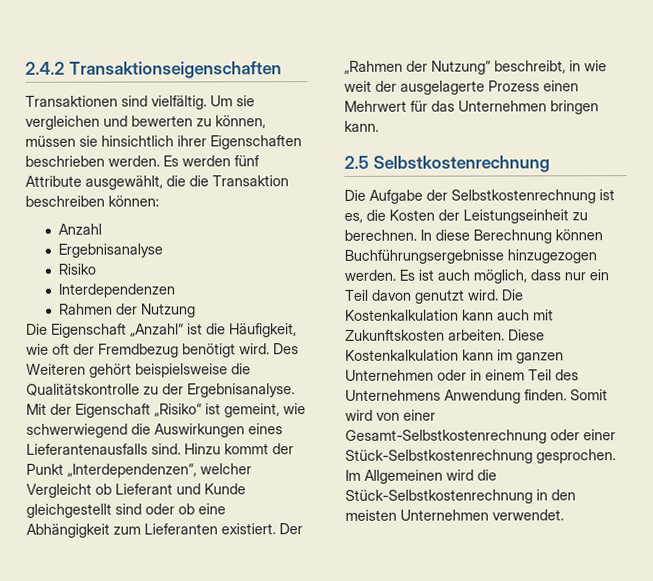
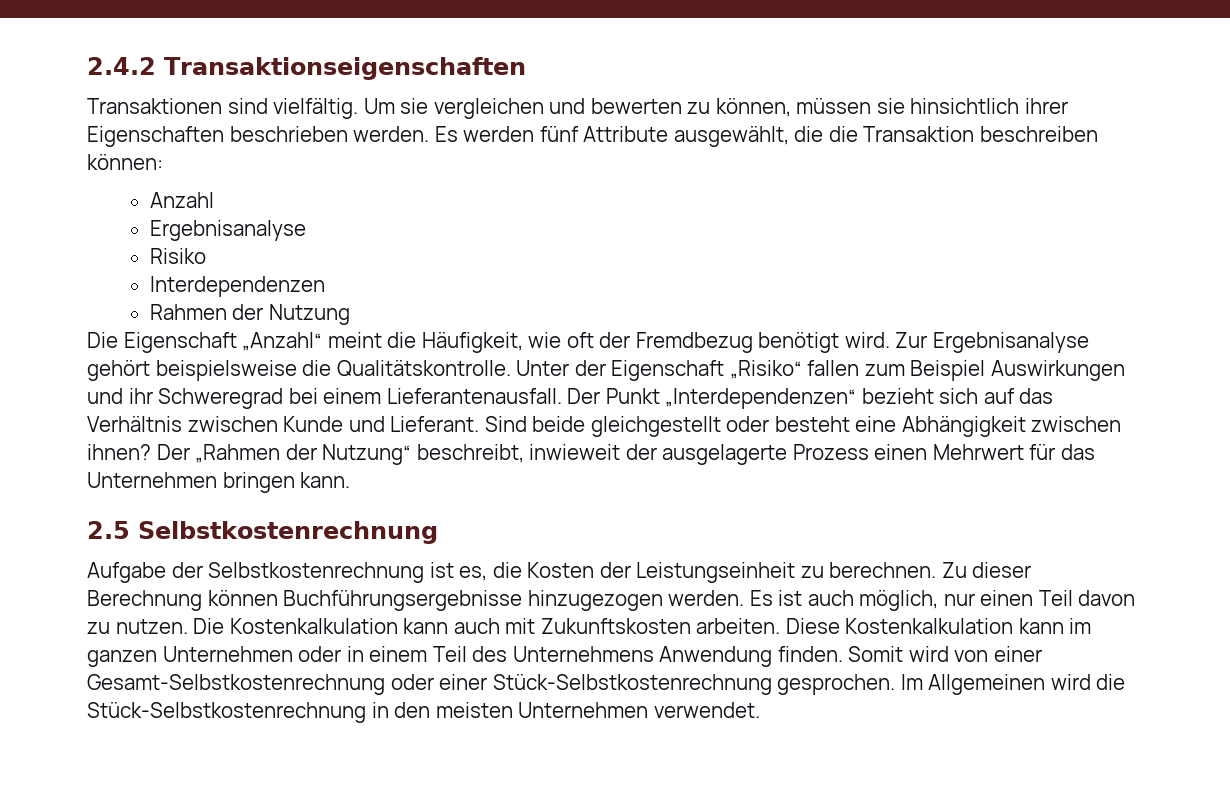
- Die Eigenschaft „Anzahl“ ist die Häufigkeit, wie oft der Fremdbezug benötigt wird.
+ Die Eigenschaft „Anzahl“ meint die Häufigkeit, wie oft der Fremdbezug benötigt wird.
- Des Weiteren gehört beispielsweise die Qualitätskontrolle zu der Ergebnisanalyse. Mit der Eigenschaft „Risiko“ ist gemeint, wie schwerwiegend die Auswirkungen eines Lieferantenausfalls sind. Hinzu kommt der Punkt „Interdependenzen“, welcher Vergleicht ob Lieferant und Kunde gleichgestellt sind oder ob eine Abhängigkeit zum Lieferanten existiert.
+ Zur Ergebnisanalyse gehört beispielsweise die Qualitätskontrolle. Unter der Eigenschaft „Risiko“ fallen zum Beispiel Auswirkungen und ihr Schweregrad bei einem Lieferantenausfall. Der Punkt „Interdependenzen“ bezieht sich auf das Verhältnis zwischen Kunde und Lieferant. Sind beide gleichgestellt oder besteht eine Abhängigkeit zwischen ihnen?
- Der „Rahmen der Nutzung“ beschreibt, in wie weit der ausgelagerte Prozess einen Mehrwert für das Unternehmen bringen kann.
+ Der „Rahmen der Nutzung“ beschreibt, inwieweit der ausgelagerte Prozess einen Mehrwert für das Unternehmen bringen kann.
- Die Aufgabe der Selbstkostenrechnung ist es, die Kosten der Leistungseinheit zu berechnen.
+ Aufgabe der Selbstkostenrechnung ist es, die Kosten der Leistungseinheit zu berechnen.
- In diese Berechnung können Buchführungsergebnisse hinzugezogen werden.
+ Zu dieser Berechnung können Buchführungsergebnisse hinzugezogen werden.
- Es ist auch möglich, dass nur ein Teil davon genutzt wird.
+ Es ist auch möglich, nur einen Teil davon zu nutzen.

